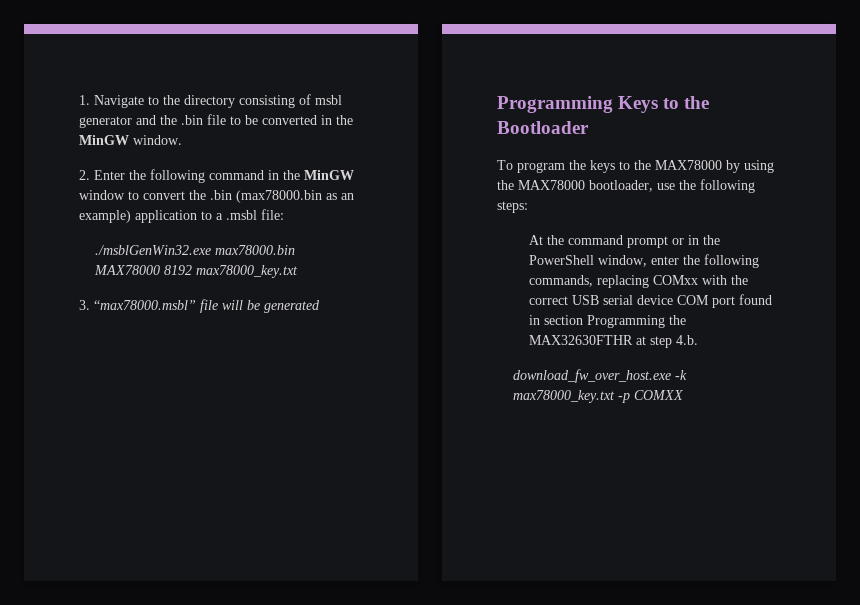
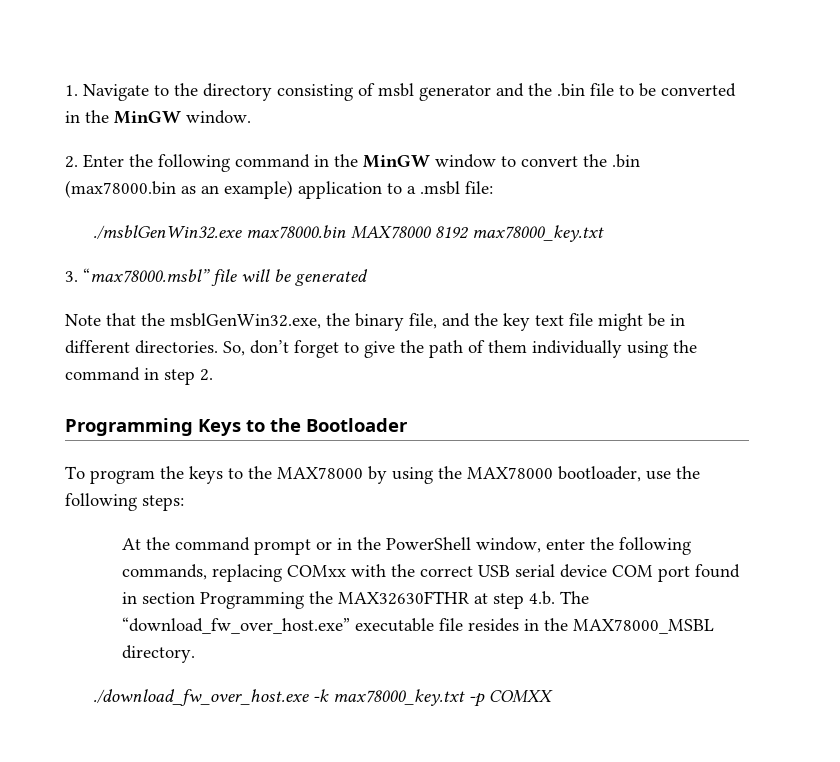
+ Note that the msblGenWin32.exe, the binary file, and the key text file might be in different directories. So, don’t forget to give the path of them individually using the command in step 2.
- At the command prompt or in the PowerShell window, enter the following commands, replacing COMxx with the correct USB serial device COM port found in section Programming the MAX32630FTHR at step 4.b.
- download_fw_over_host.exe -k max78000_key.txt -p COMXX
+ At the command prompt or in the PowerShell window, enter the following commands, replacing COMxx with the correct USB serial device COM port found in section Programming the MAX32630FTHR at step 4.b. The “download_fw_over_host.exe” executable file resides in the MAX78000_MSBL directory.
+ ./download_fw_over_host.exe -k max78000_key.txt -p COMXX

